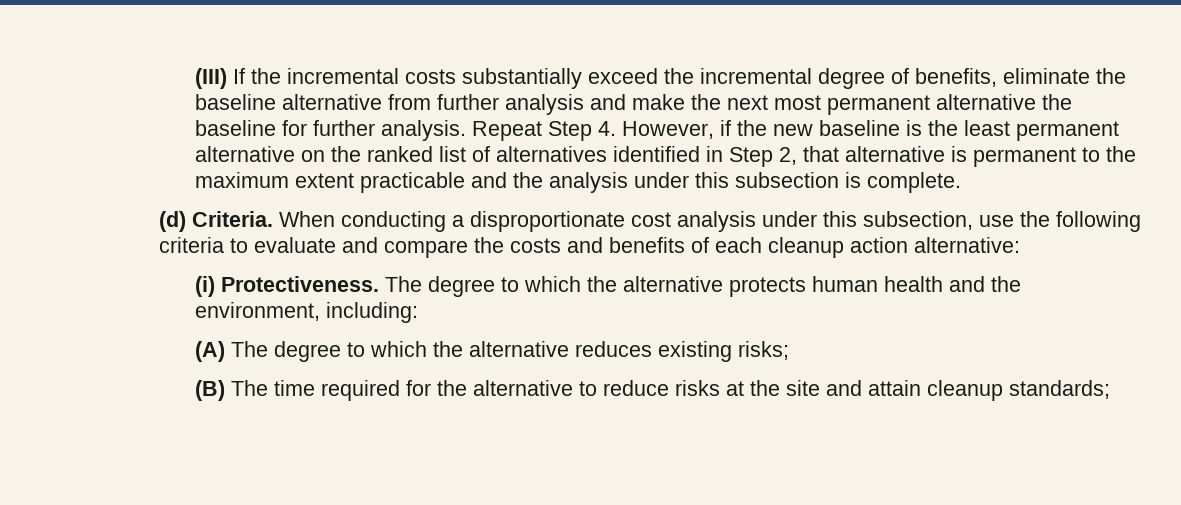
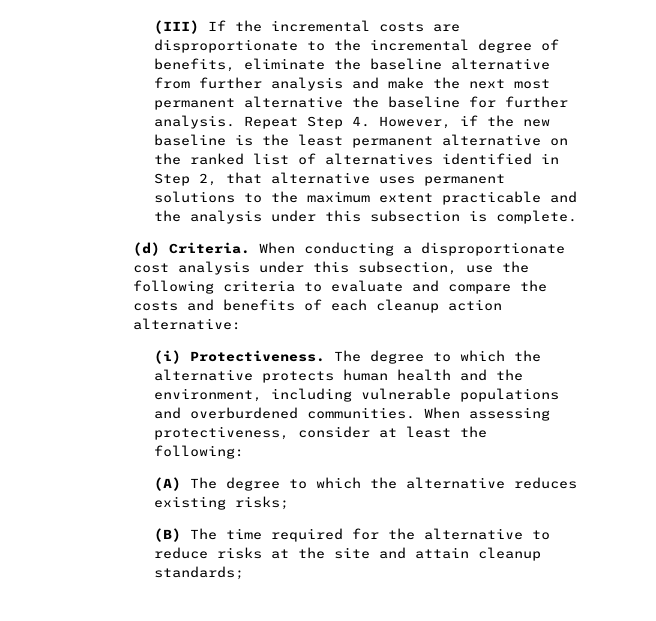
- (III) If the incremental costs substantially exceed the incremental degree of benefits, eliminate the baseline alternative from further analysis and make the next most permanent alternative the baseline for further analysis.
+ (III) If the incremental costs are disproportionate to the incremental degree of benefits, eliminate the baseline alternative from further analysis and make the next most permanent alternative the baseline for further analysis.
- Repeat Step 4. However, if the new baseline is the least permanent alternative on the ranked list of alternatives identified in Step 2, that alternative is permanent to the maximum extent practicable and the analysis under this subsection is complete.
+ Repeat Step 4. However, if the new baseline is the least permanent alternative on the ranked list of alternatives identified in Step 2, that alternative uses permanent solutions to the maximum extent practicable and the analysis under this subsection is complete.
- The degree to which the alternative protects human health and the environment, including:
+ The degree to which the alternative protects human health and the environment, including vulnerable populations and overburdened communities. When assessing protectiveness, consider at least the following:

